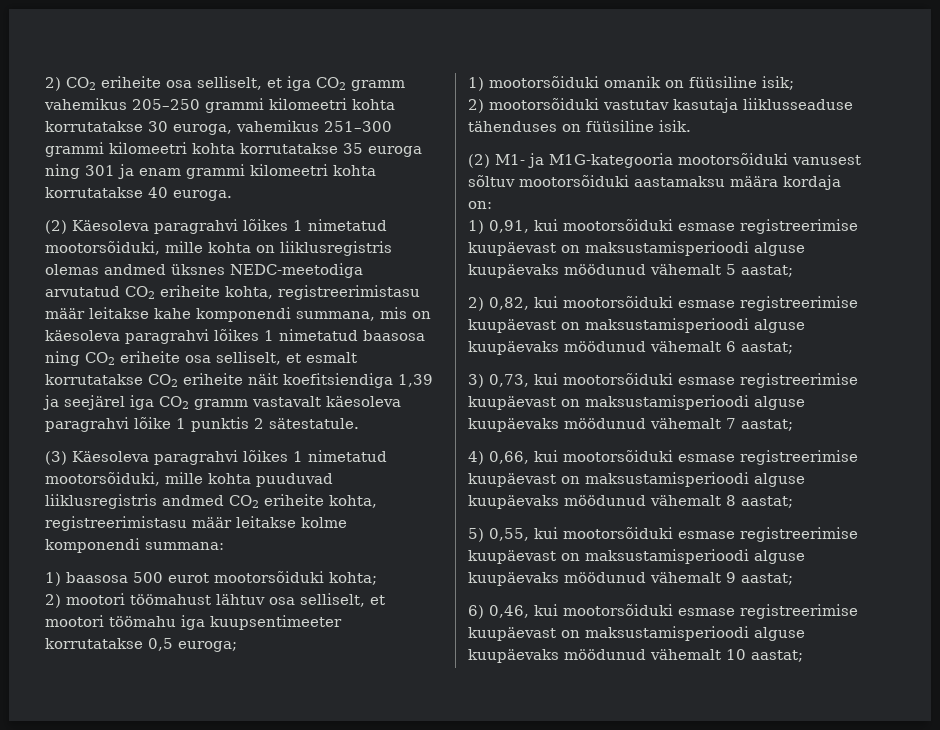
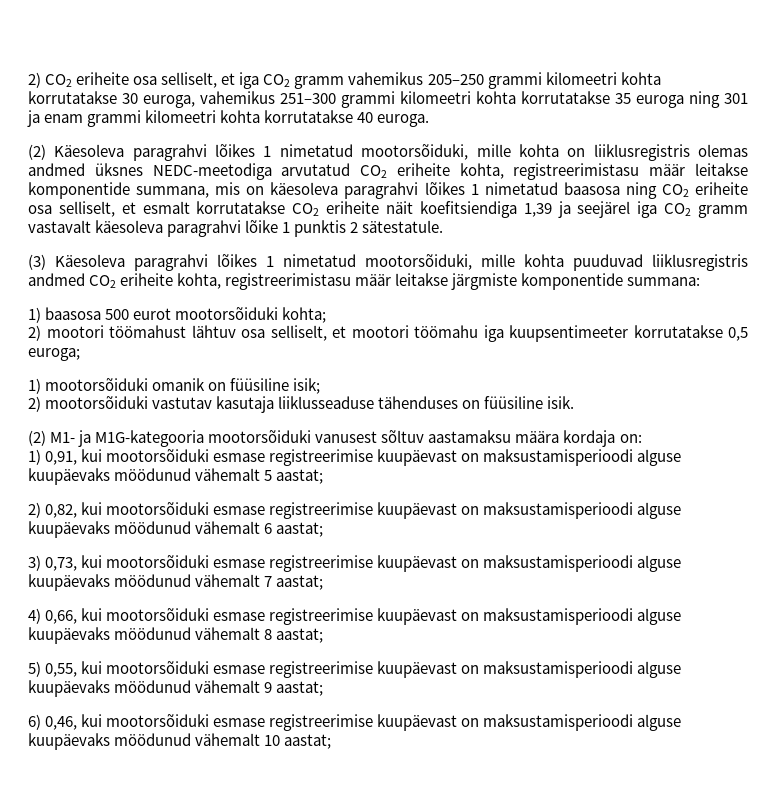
- (2) Käesoleva paragrahvi lõikes 1 nimetatud mootorsõiduki, mille kohta on liiklusregistris olemas andmed üksnes NEDC-meetodiga arvutatud CO2 eriheite kohta, registreerimistasu määr leitakse kahe komponendi summana, mis on käesoleva paragrahvi lõikes 1 nimetatud baasosa ning CO2 eriheite osa selliselt, et esmalt korrutatakse CO2 eriheite näit koefitsiendiga 1,39 ja seejärel iga CO2 gramm vastavalt käesoleva paragrahvi lõike 1 punktis 2 sätestatule.
+ (2) Käesoleva paragrahvi lõikes 1 nimetatud mootorsõiduki, mille kohta on liiklusregistris olemas andmed üksnes NEDC-meetodiga arvutatud CO2 eriheite kohta, registreerimistasu määr leitakse komponentide summana, mis on käesoleva paragrahvi lõikes 1 nimetatud baasosa ning CO2 eriheite osa selliselt, et esmalt korrutatakse CO2 eriheite näit koefitsiendiga 1,39 ja seejärel iga CO2 gramm vastavalt käesoleva paragrahvi lõike 1 punktis 2 sätestatule.
- (3) Käesoleva paragrahvi lõikes 1 nimetatud mootorsõiduki, mille kohta puuduvad liiklusregistris andmed CO2 eriheite kohta, registreerimistasu määr leitakse kolme komponendi summana:
+ (3) Käesoleva paragrahvi lõikes 1 nimetatud mootorsõiduki, mille kohta puuduvad liiklusregistris andmed CO2 eriheite kohta, registreerimistasu määr leitakse järgmiste komponentide summana:
- (2) M1- ja M1G-kategooria mootorsõiduki vanusest sõltuv mootorsõiduki aastamaksu määra kordaja on:
+ (2) M1- ja M1G-kategooria mootorsõiduki vanusest sõltuv aastamaksu määra kordaja on:

